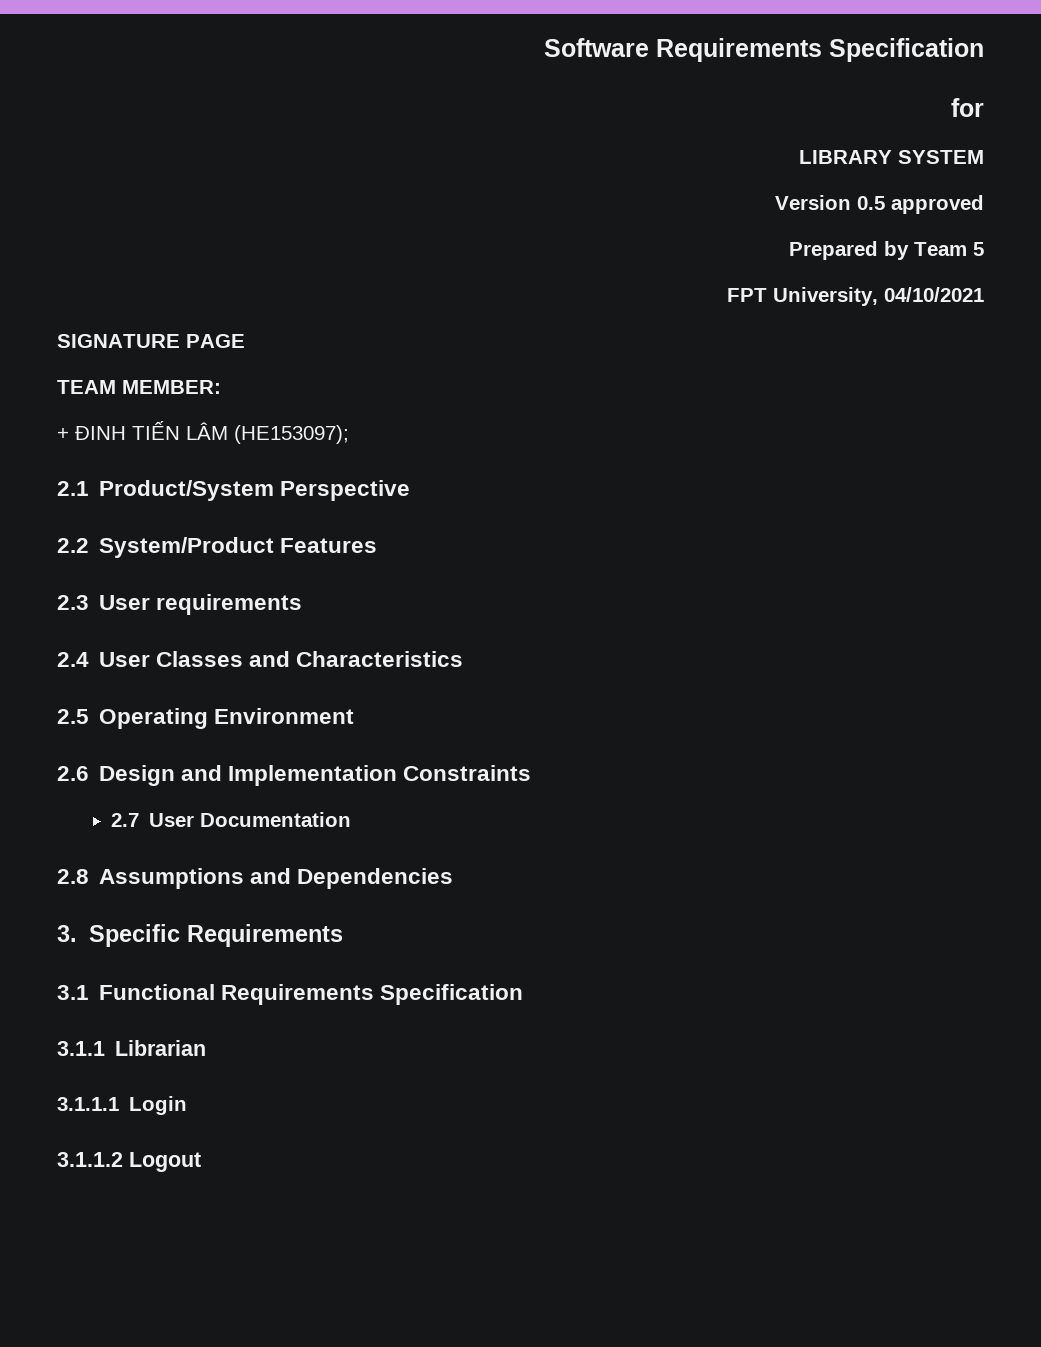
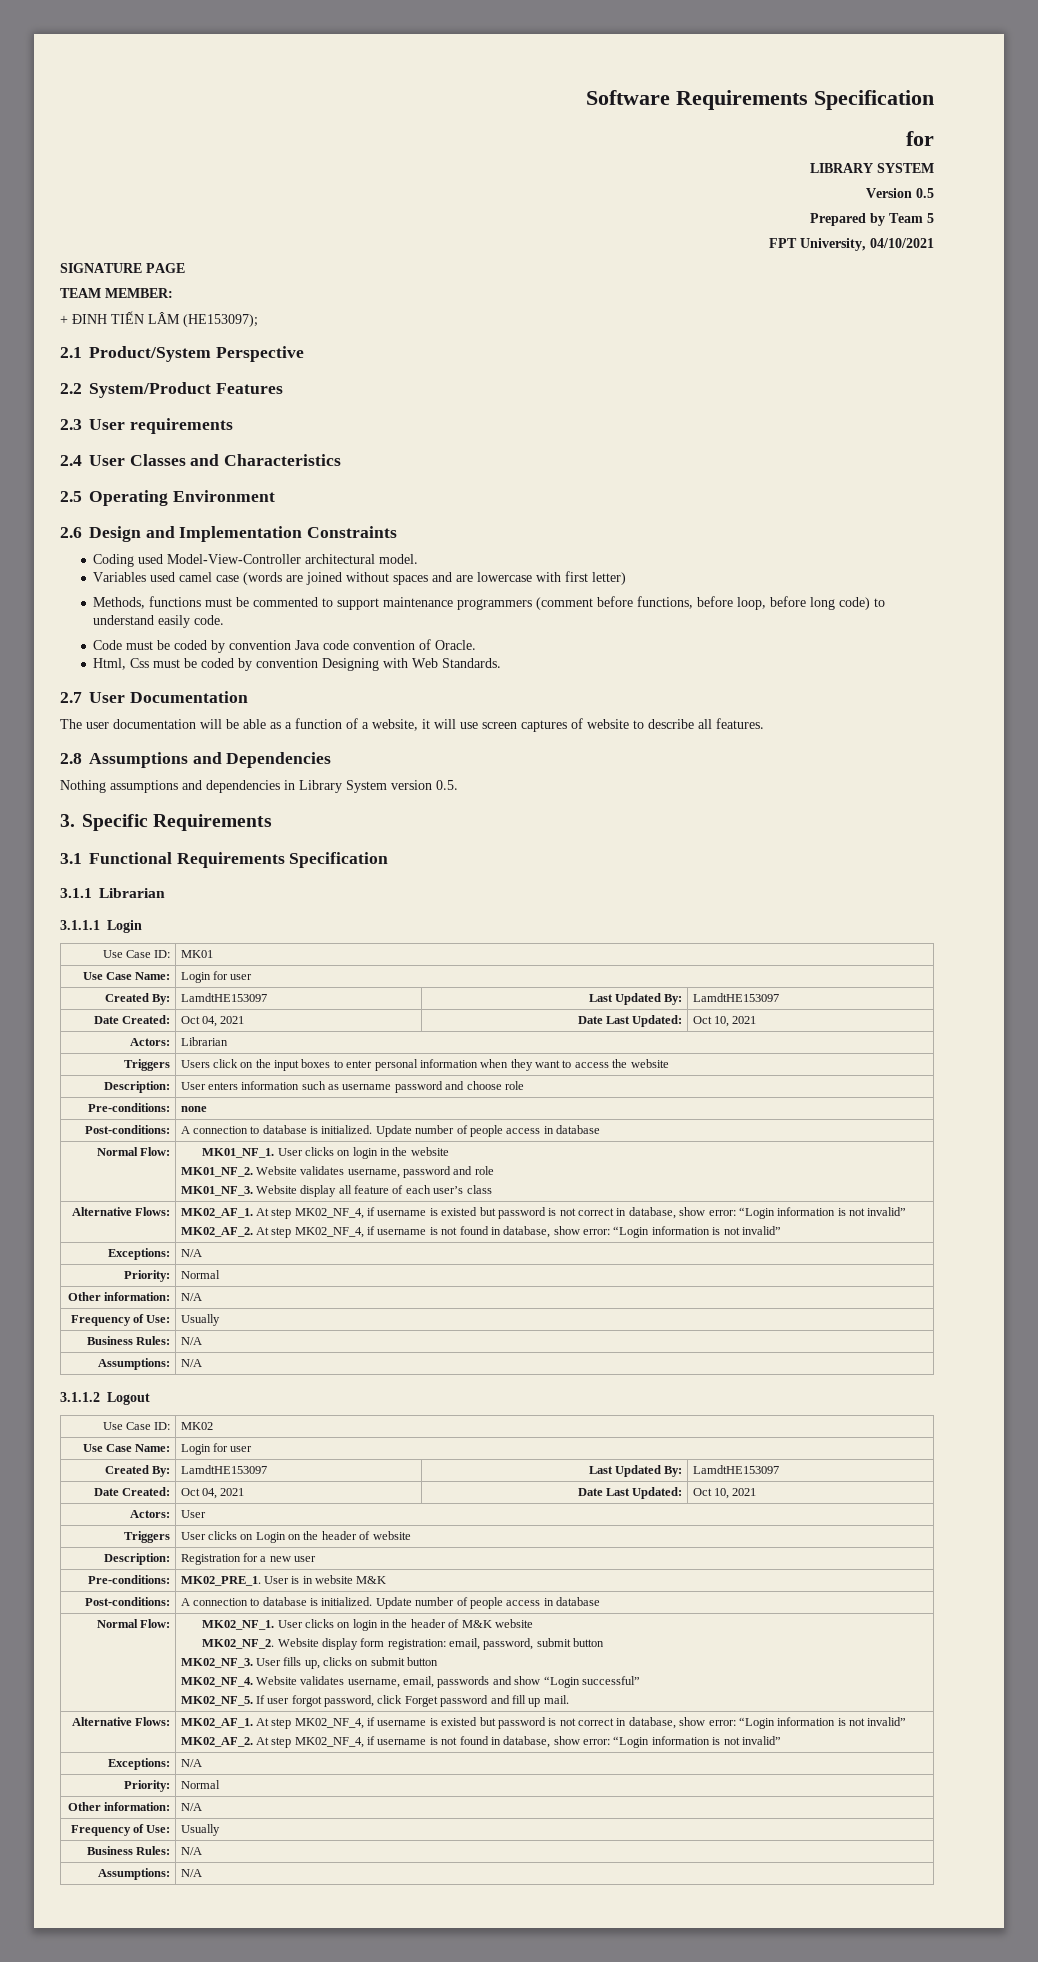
- Version 0.5 approved
+ Version 0.5
+ Coding used Model-View-Controller architectural model.
+ Variables used camel case (words are joined without spaces and are lowercase with first letter)
+ Methods, functions must be commented to support maintenance programmers (comment before functions, before loop, before long code) to understand easily code.
+ Code must be coded by convention Java code convention of Oracle.
+ Html, Css must be coded by convention Designing with Web Standards.
  2.7 User Documentation
+ The user documentation will be able as a function of a website, it will use screen captures of website to describe all features.
  2.8 Assumptions and Dependencies
+ Nothing assumptions and dependencies in Library System version 0.5.
+ Use Case ID: | MK01
+ Use Case Name: | Login for user
+ Created By: | LamdtHE153097 | Last Updated By: | LamdtHE153097
+ Date Created: | Oct 04, 2021 | Date Last Updated: | Oct 10, 2021
+ Actors: | Librarian
+ Triggers | Users click on the input boxes to enter personal information when they want to access the website
+ Description: | User enters information such as username password and choose role
+ Pre-conditions: | none
+ Post-conditions: | A connection to database is initialized. Update number of people access in database
+ Normal Flow: | MK01_NF_1. User clicks on login in the website
+ MK01_NF_2. Website validates username, password and role
+ MK01_NF_3. Website display all feature of each user’s class
+ Alternative Flows: | MK02_AF_1. At step MK02_NF_4, if username is existed but password is not correct in database, show error: “Login information is not invalid”
+ MK02_AF_2. At step MK02_NF_4, if username is not found in database, show error: “Login information is not invalid”
+ Exceptions: | N/A
+ Priority: | Normal
+ Other information: | N/A
+ Frequency of Use: | Usually
+ Business Rules: | N/A
+ Assumptions: | N/A
  3.1.1.2 Logout
+ Use Case ID: | MK02
+ Use Case Name: | Login for user
+ Created By: | LamdtHE153097 | Last Updated By: | LamdtHE153097
+ Date Created: | Oct 04, 2021 | Date Last Updated: | Oct 10, 2021
+ Actors: | User
+ Triggers | User clicks on Login on the header of website
+ Description: | Registration for a new user
+ Pre-conditions: | MK02_PRE_1. User is in website M&K
+ Post-conditions: | A connection to database is initialized. Update number of people access in database
+ Normal Flow: | MK02_NF_1. User clicks on login in the header of M&K website
+ MK02_NF_2. Website display form registration: email, password, submit button
+ MK02_NF_3. User fills up, clicks on submit button
+ MK02_NF_4. Website validates username, email, passwords and show “Login successful”
+ MK02_NF_5. If user forgot password, click Forget password and fill up mail.
+ Alternative Flows: | MK02_AF_1. At step MK02_NF_4, if username is existed but password is not correct in database, show error: “Login information is not invalid”
+ MK02_AF_2. At step MK02_NF_4, if username is not found in database, show error: “Login information is not invalid”
+ Exceptions: | N/A
+ Priority: | Normal
+ Other information: | N/A
+ Frequency of Use: | Usually
+ Business Rules: | N/A
+ Assumptions: | N/A

